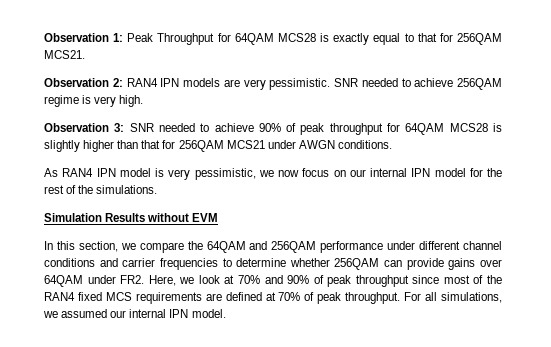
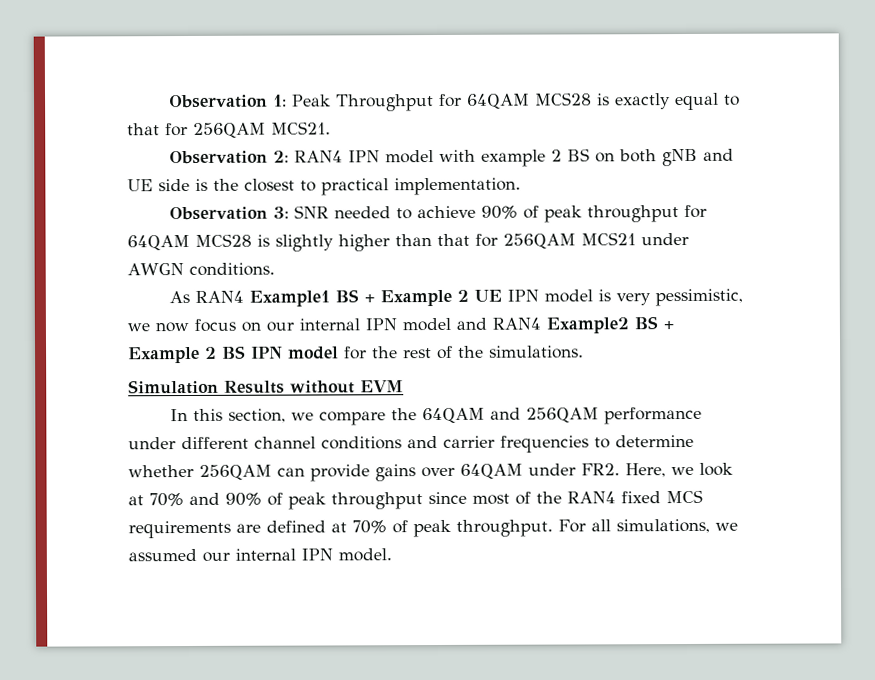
- Observation 2: RAN4 IPN models are very pessimistic. SNR needed to achieve 256QAM regime is very high.
+ Observation 2: RAN4 IPN model with example 2 BS on both gNB and UE side is the closest to practical implementation.
- As RAN4 IPN model is very pessimistic, we now focus on our internal IPN model for the rest of the simulations.
+ As RAN4 Example1 BS + Example 2 UE IPN model is very pessimistic, we now focus on our internal IPN model and RAN4 Example2 BS + Example 2 BS IPN model for the rest of the simulations.

